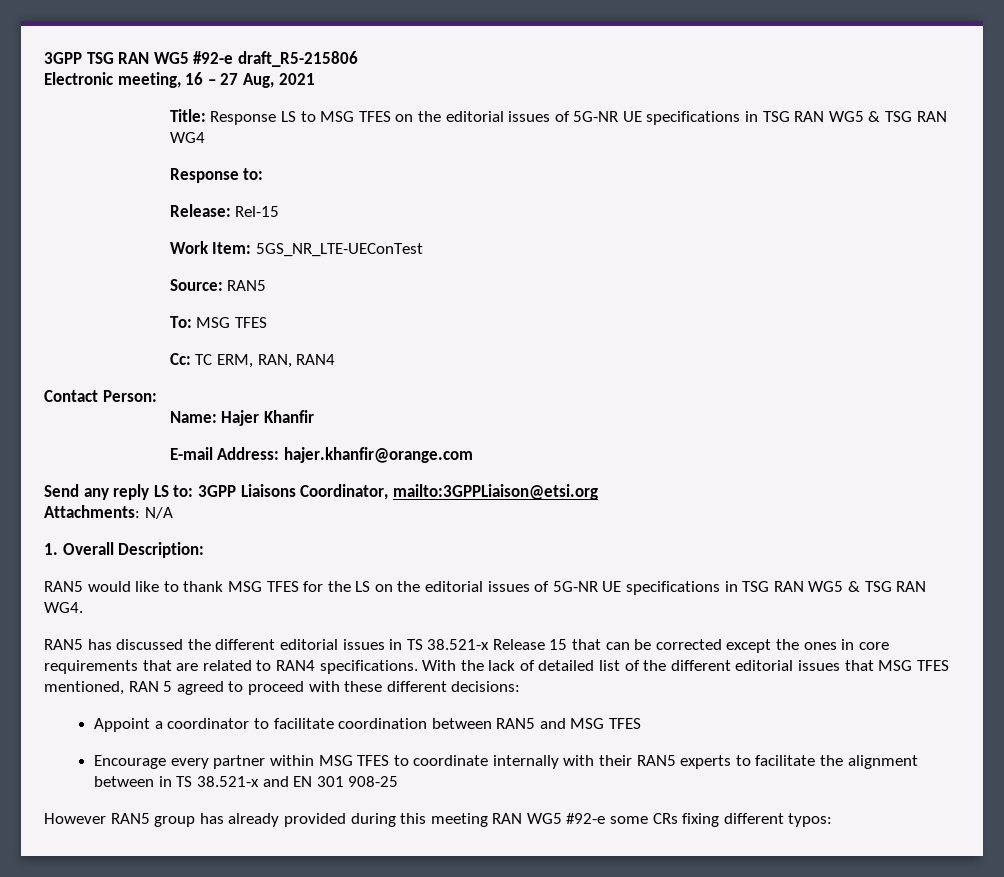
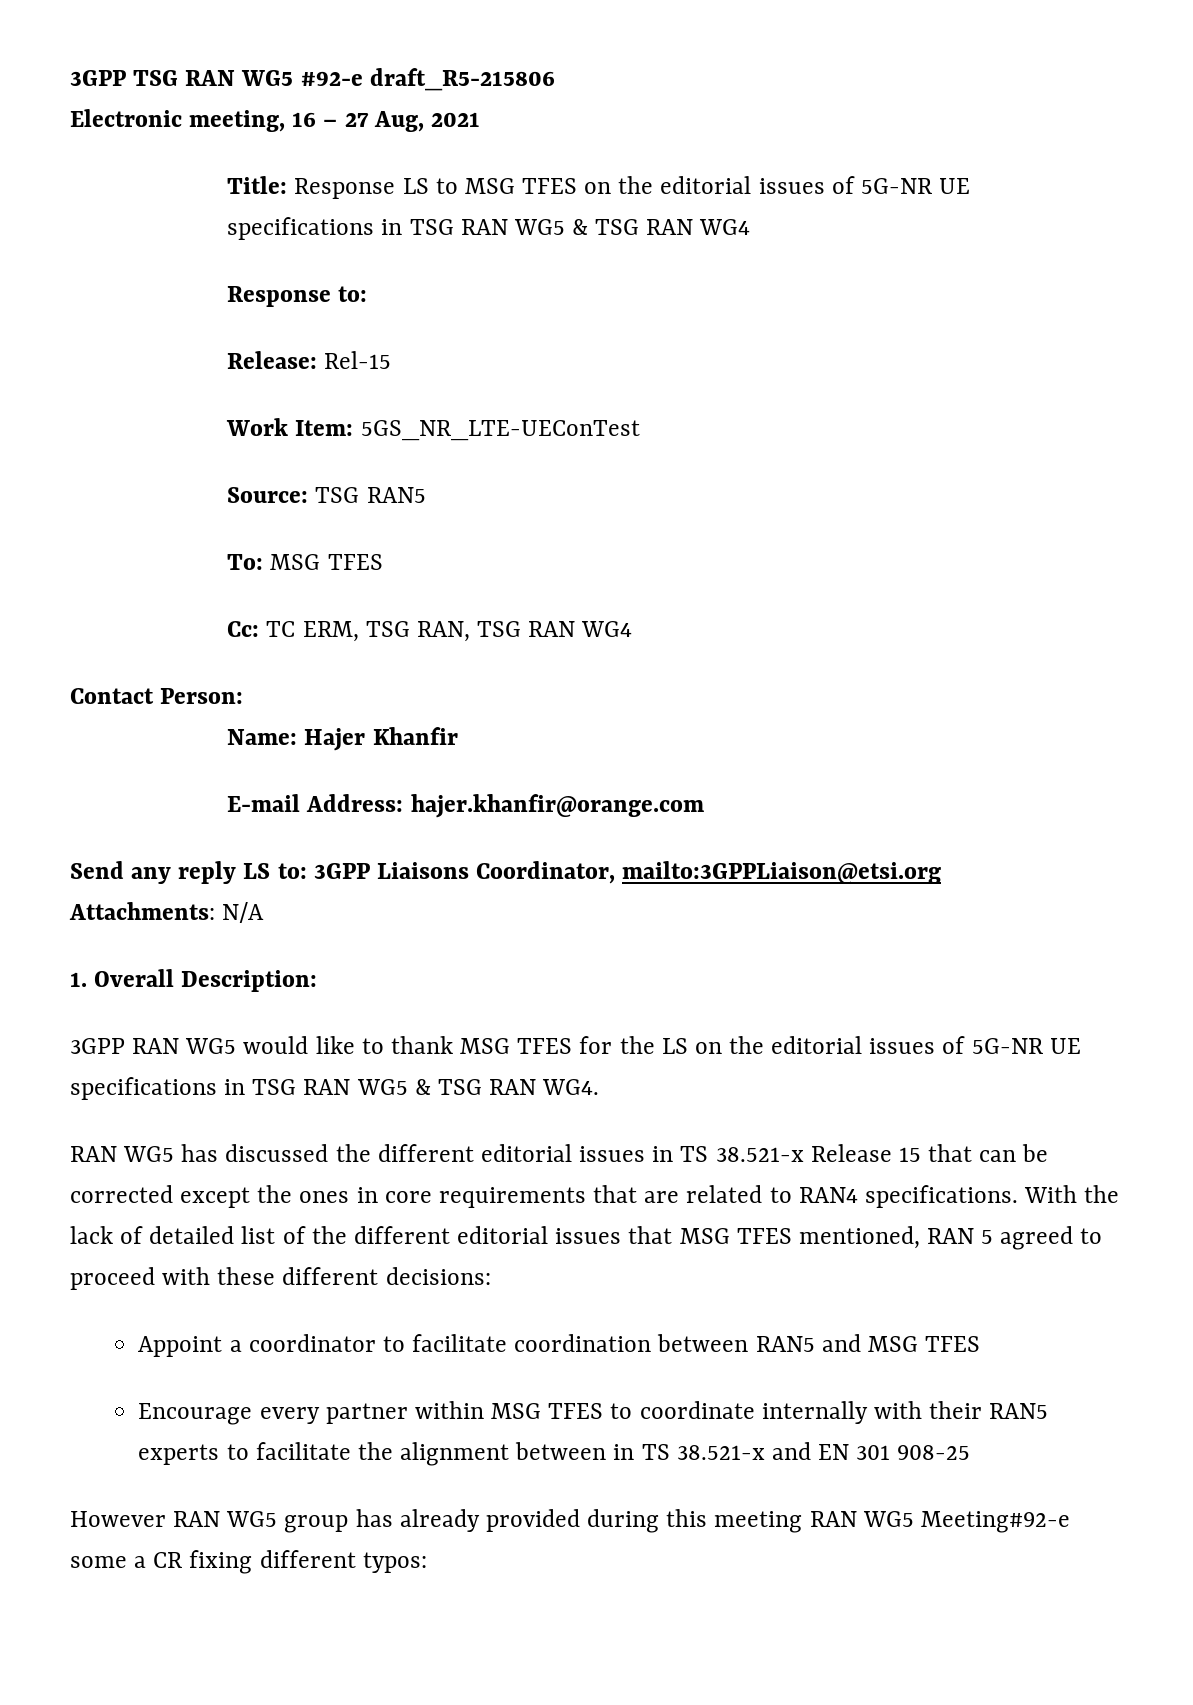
- Source: RAN5
+ Source: TSG RAN5
- Cc: TC ERM, RAN, RAN4
+ Cc: TC ERM, TSG RAN, TSG RAN WG4
- RAN5 would like to thank MSG TFES for the LS on the editorial issues of 5G-NR UE specifications in TSG RAN WG5 & TSG RAN WG4.
+ 3GPP RAN WG5 would like to thank MSG TFES for the LS on the editorial issues of 5G-NR UE specifications in TSG RAN WG5 & TSG RAN WG4.
- RAN5 has discussed the different editorial issues in TS 38.521-x Release 15 that can be corrected except the ones in core requirements that are related to RAN4 specifications.
+ RAN WG5 has discussed the different editorial issues in TS 38.521-x Release 15 that can be corrected except the ones in core requirements that are related to RAN4 specifications.
- However RAN5 group has already provided during this meeting RAN WG5 #92-e some CRs fixing different typos:
+ However RAN WG5 group has already provided during this meeting RAN WG5 Meeting#92-e some a CR fixing different typos:

